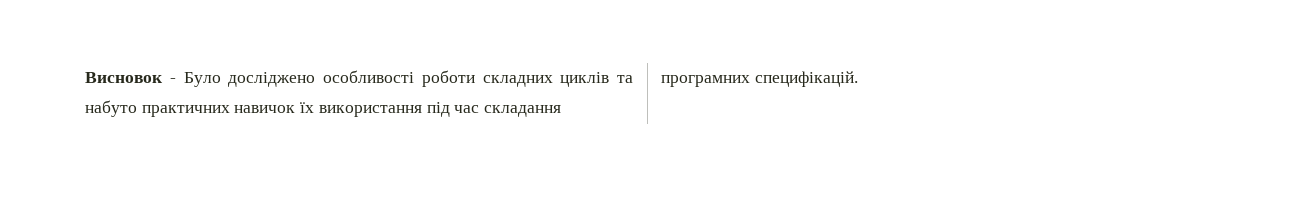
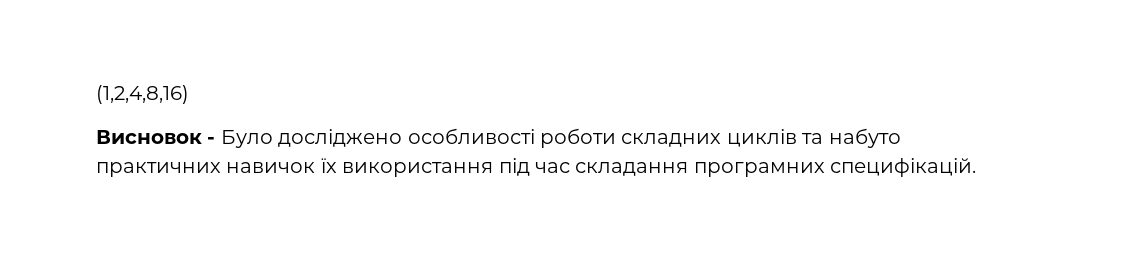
+ (1,2,4,8,16)

